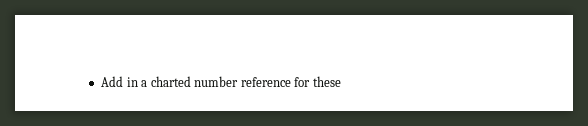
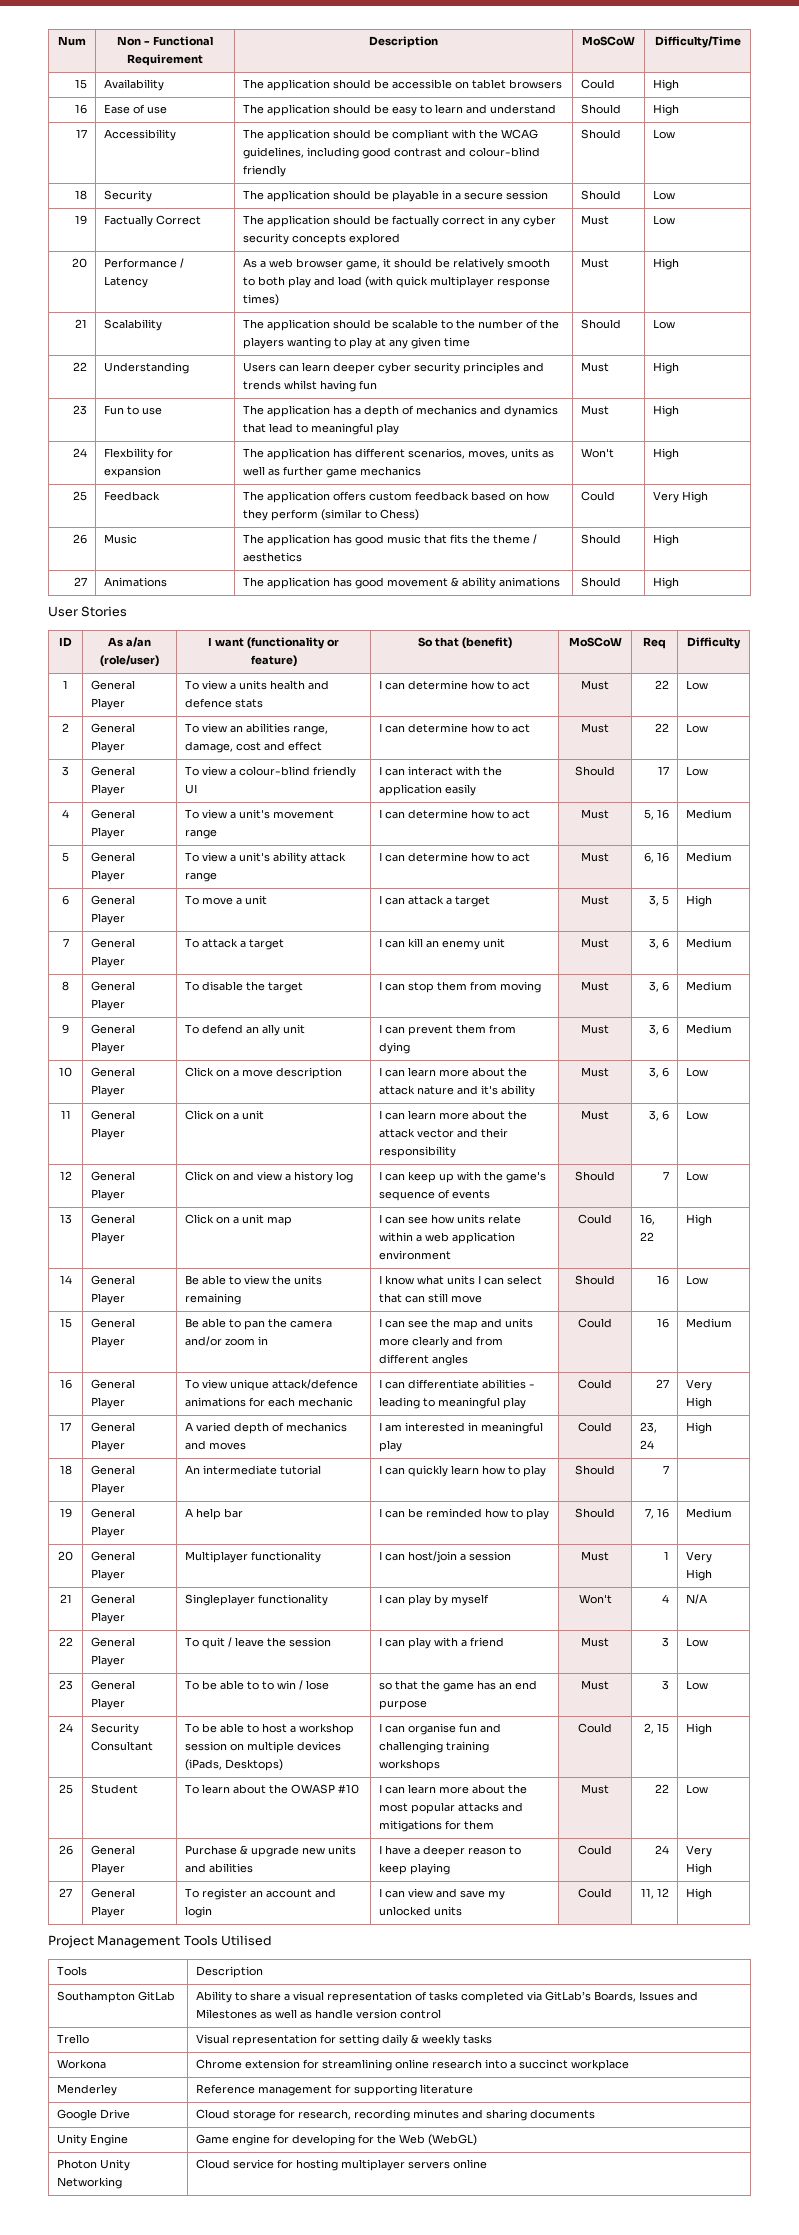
- Add in a charted number reference for these
+ Num | Non - Functional Requirement | Description | MoSCoW | Difficulty/Time
+ 15 | Availability | The application should be accessible on tablet browsers | Could | High
+ 16 | Ease of use | The application should be easy to learn and understand | Should | High
+ 17 | Accessibility | The application should be compliant with the WCAG guidelines, including good contrast and colour-blind friendly | Should | Low
+ 18 | Security | The application should be playable in a secure session | Should | Low
+ 19 | Factually Correct | The application should be factually correct in any cyber security concepts explored | Must | Low
+ 20 | Performance / Latency | As a web browser game, it should be relatively smooth to both play and load (with quick multiplayer response times) | Must | High
+ 21 | Scalability | The application should be scalable to the number of the players wanting to play at any given time | Should | Low
+ 22 | Understanding | Users can learn deeper cyber security principles and trends whilst having fun | Must | High
+ 23 | Fun to use | The application has a depth of mechanics and dynamics that lead to meaningful play | Must | High
+ 24 | Flexbility for expansion | The application has different scenarios, moves, units as well as further game mechanics | Won't | High
+ 25 | Feedback | The application offers custom feedback based on how they perform (similar to Chess) | Could | Very High
+ 26 | Music | The application has good music that fits the theme / aesthetics | Should | High
+ 27 | Animations | The application has good movement & ability animations | Should | High
+ User Stories
+ ID | As a/an (role/user) | I want (functionality or feature) | So that (benefit) | MoSCoW | Req | Difficulty
+ 1 | General Player | To view a units health and defence stats | I can determine how to act | Must | 22 | Low
+ 2 | General Player | To view an abilities range, damage, cost and effect | I can determine how to act | Must | 22 | Low
+ 3 | General Player | To view a colour-blind friendly UI | I can interact with the application easily | Should | 17 | Low
+ 4 | General Player | To view a unit's movement range | I can determine how to act | Must | 5, 16 | Medium
+ 5 | General Player | To view a unit's ability attack range | I can determine how to act | Must | 6, 16 | Medium
+ 6 | General Player | To move a unit | I can attack a target | Must | 3, 5 | High
+ 7 | General Player | To attack a target | I can kill an enemy unit | Must | 3, 6 | Medium
+ 8 | General Player | To disable the target | I can stop them from moving | Must | 3, 6 | Medium
+ 9 | General Player | To defend an ally unit | I can prevent them from dying | Must | 3, 6 | Medium
+ 10 | General Player | Click on a move description | I can learn more about the attack nature and it's ability | Must | 3, 6 | Low
+ 11 | General Player | Click on a unit | I can learn more about the attack vector and their responsibility | Must | 3, 6 | Low
+ 12 | General Player | Click on and view a history log | I can keep up with the game's sequence of events | Should | 7 | Low
+ 13 | General Player | Click on a unit map | I can see how units relate within a web application environment | Could | 16, 22 | High
+ 14 | General Player | Be able to view the units remaining | I know what units I can select that can still move | Should | 16 | Low
+ 15 | General Player | Be able to pan the camera and/or zoom in | I can see the map and units more clearly and from different angles | Could | 16 | Medium
+ 16 | General Player | To view unique attack/defence animations for each mechanic | I can differentiate abilities - leading to meaningful play | Could | 27 | Very High
+ 17 | General Player | A varied depth of mechanics and moves | I am interested in meaningful play | Could | 23, 24 | High
+ 18 | General Player | An intermediate tutorial | I can quickly learn how to play | Should | 7 |
+ 19 | General Player | A help bar | I can be reminded how to play | Should | 7, 16 | Medium
+ 20 | General Player | Multiplayer functionality | I can host/join a session | Must | 1 | Very High
+ 21 | General Player | Singleplayer functionality | I can play by myself | Won't | 4 | N/A
+ 22 | General Player | To quit / leave the session | I can play with a friend | Must | 3 | Low
+ 23 | General Player | To be able to to win / lose | so that the game has an end purpose | Must | 3 | Low
+ 24 | Security Consultant | To be able to host a workshop session on multiple devices (iPads, Desktops) | I can organise fun and challenging training workshops | Could | 2, 15 | High
+ 25 | Student | To learn about the OWASP #10 | I can learn more about the most popular attacks and mitigations for them | Must | 22 | Low
+ 26 | General Player | Purchase & upgrade new units and abilities | I have a deeper reason to keep playing | Could | 24 | Very High
+ 27 | General Player | To register an account and login | I can view and save my unlocked units | Could | 11, 12 | High
+ Project Management Tools Utilised
+ Tools | Description
+ Southampton GitLab | Ability to share a visual representation of tasks completed via GitLab’s Boards, Issues and Milestones as well as handle version control
+ Trello | Visual representation for setting daily & weekly tasks
+ Workona | Chrome extension for streamlining online research into a succinct workplace
+ Menderley | Reference management for supporting literature
+ Google Drive | Cloud storage for research, recording minutes and sharing documents
+ Unity Engine | Game engine for developing for the Web (WebGL)
+ Photon Unity Networking | Cloud service for hosting multiplayer servers online

